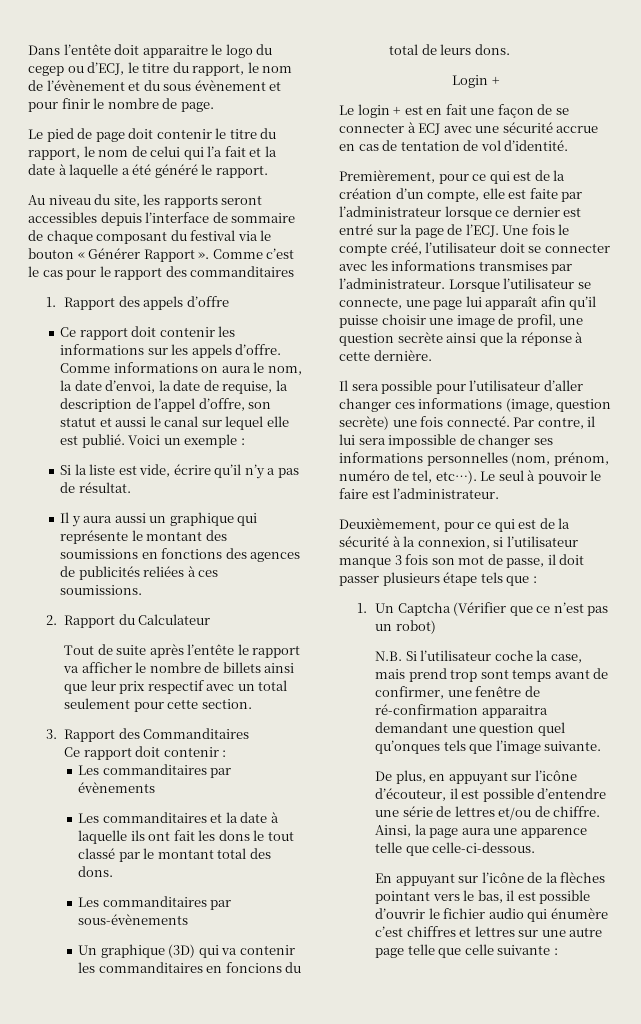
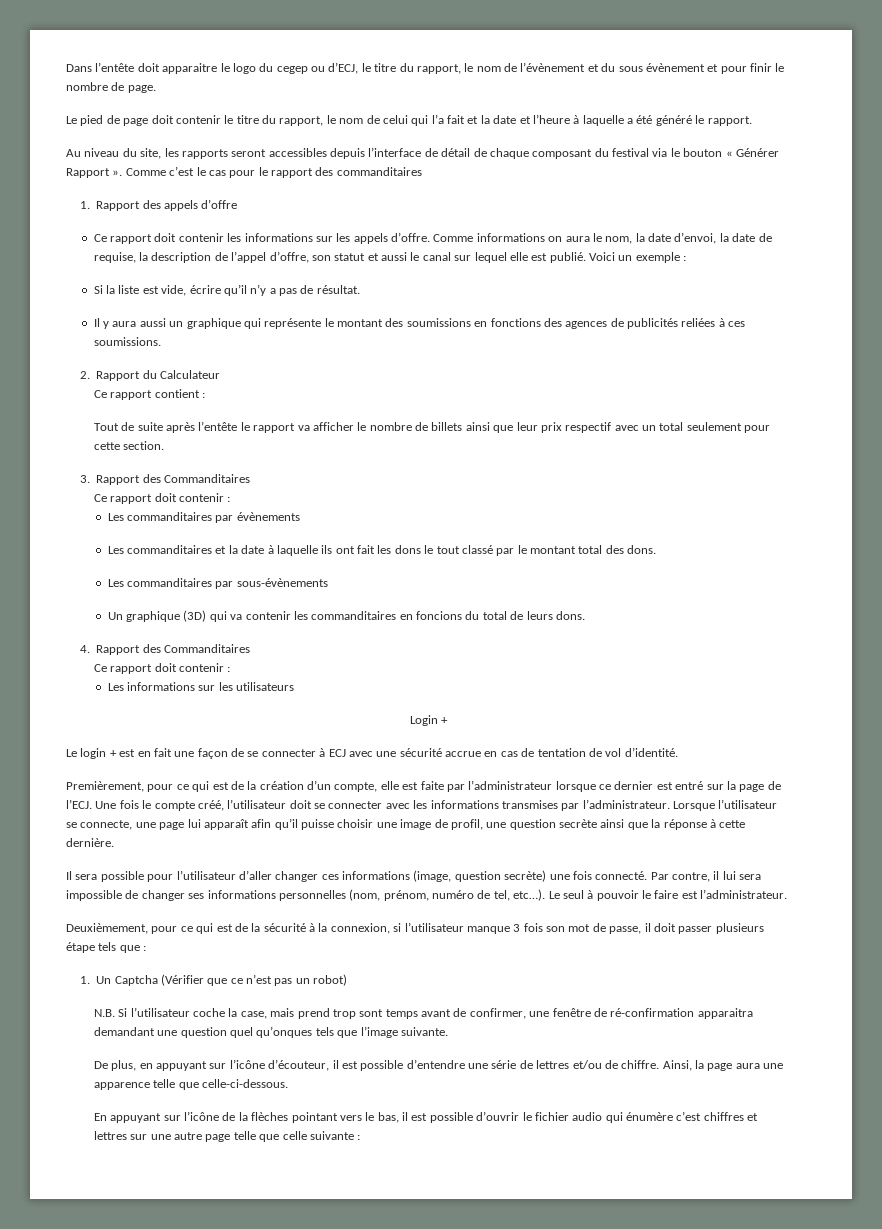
- Le pied de page doit contenir le titre du rapport, le nom de celui qui l’a fait et la date à laquelle a été généré le rapport.
+ Le pied de page doit contenir le titre du rapport, le nom de celui qui l’a fait et la date et l’heure à laquelle a été généré le rapport.
- Au niveau du site, les rapports seront accessibles depuis l’interface de sommaire de chaque composant du festival via le bouton « Générer Rapport ».
+ Au niveau du site, les rapports seront accessibles depuis l’interface de détail de chaque composant du festival via le bouton « Générer Rapport ».
+ Ce rapport contient :
+ 4. Rapport des Commanditaires
+ Ce rapport doit contenir :
+ Les informations sur les utilisateurs

